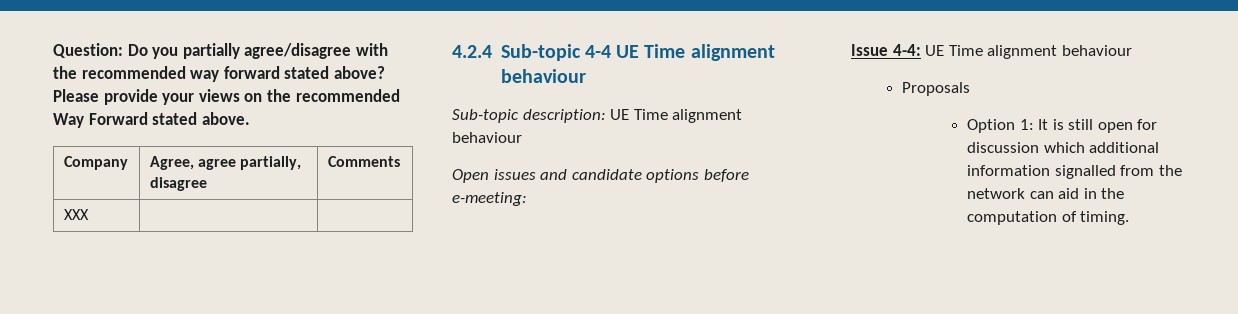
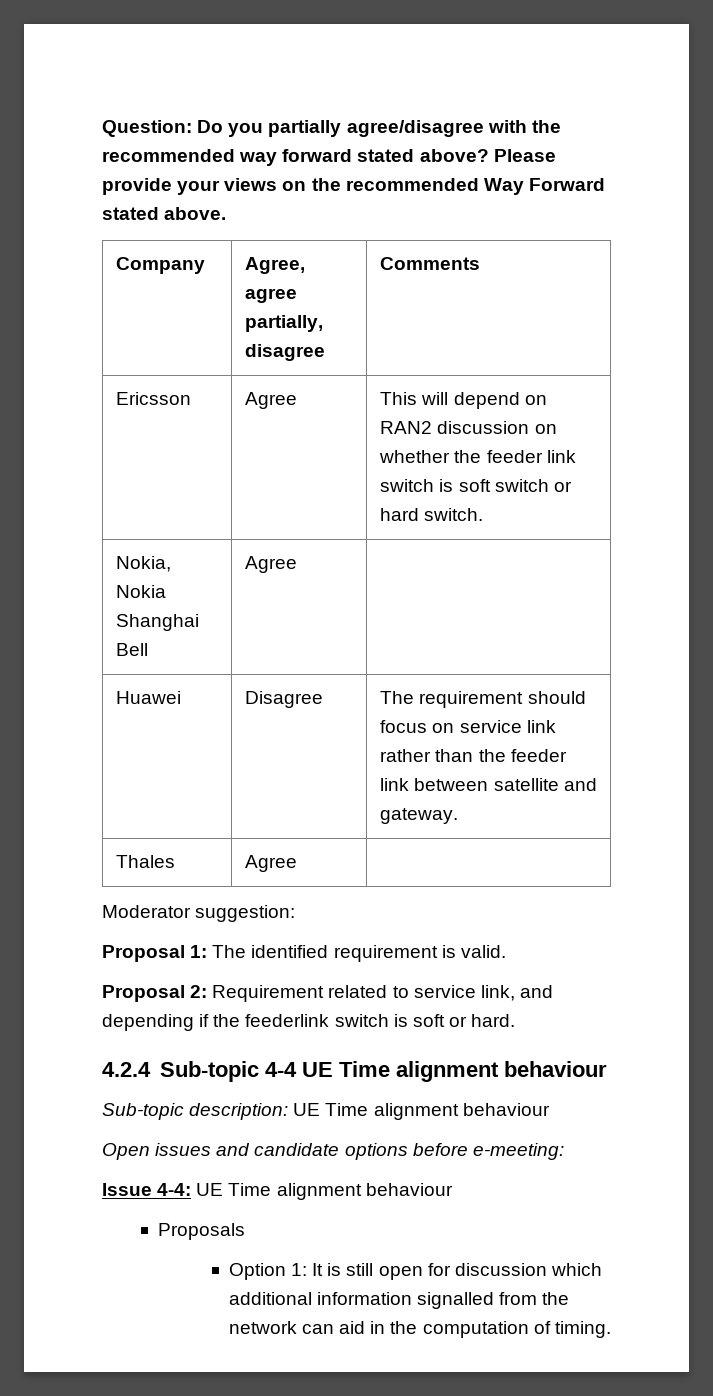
- XXX | |
+ Ericsson | Agree | This will depend on RAN2 discussion on whether the feeder link switch is soft switch or hard switch.
+ Nokia, Nokia Shanghai Bell | Agree |
+ Huawei | Disagree | The requirement should focus on service link rather than the feeder link between satellite and gateway.
+ Thales | Agree |
+ Moderator suggestion:
+ Proposal 1: The identified requirement is valid.
+ Proposal 2: Requirement related to service link, and depending if the feederlink switch is soft or hard.

